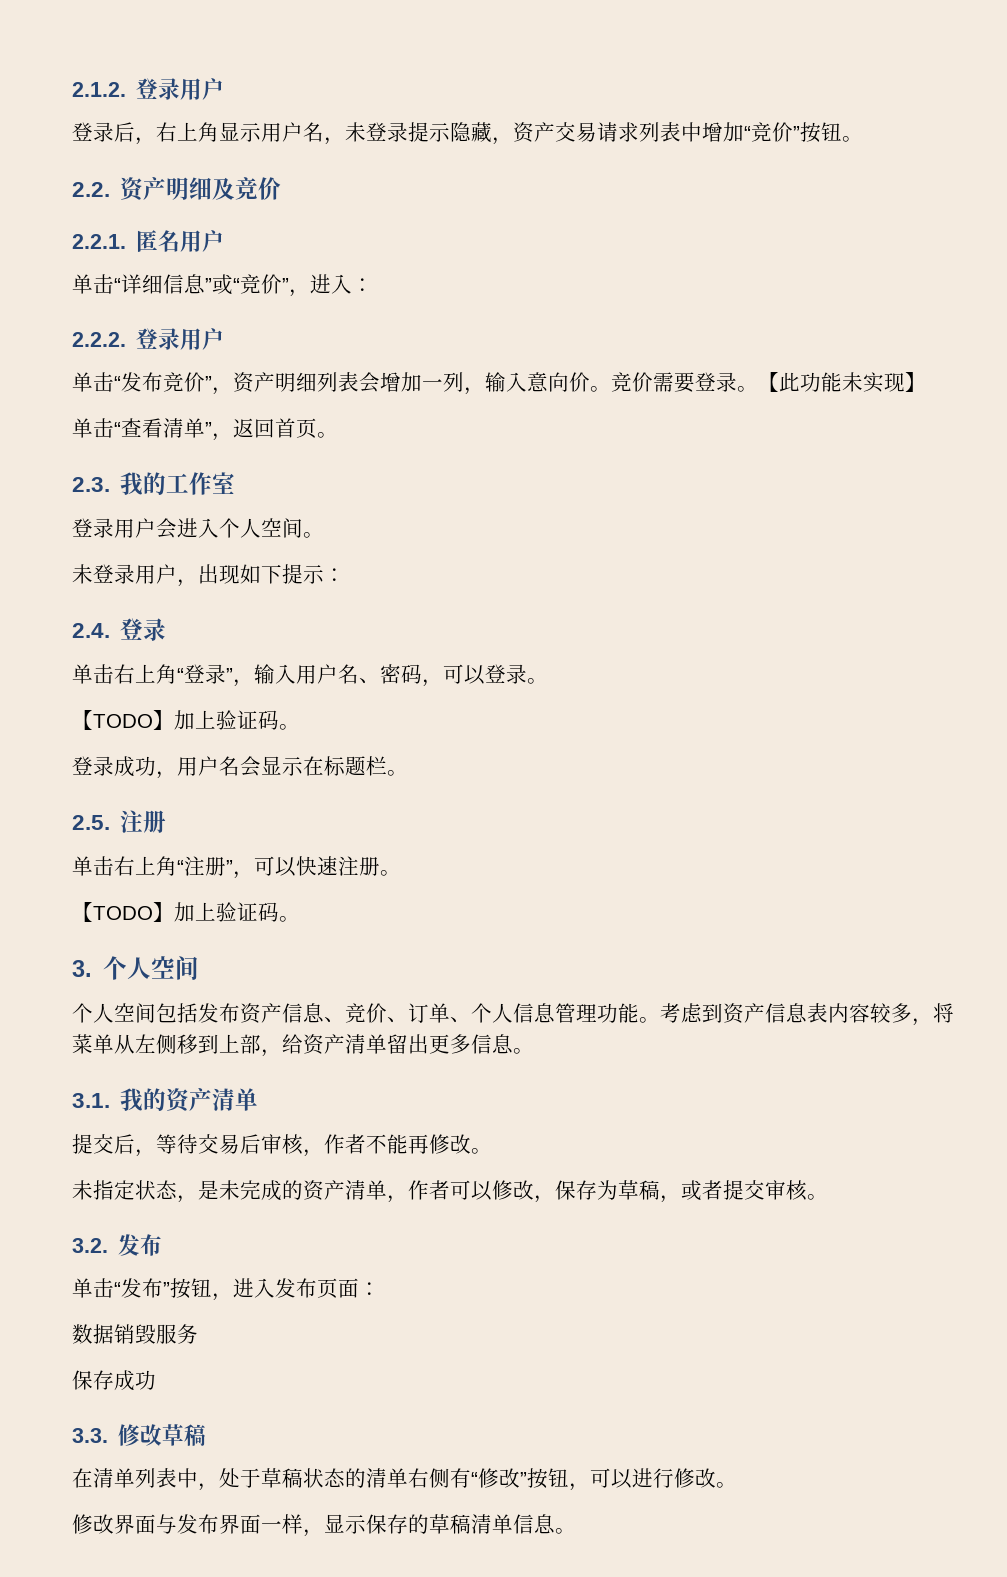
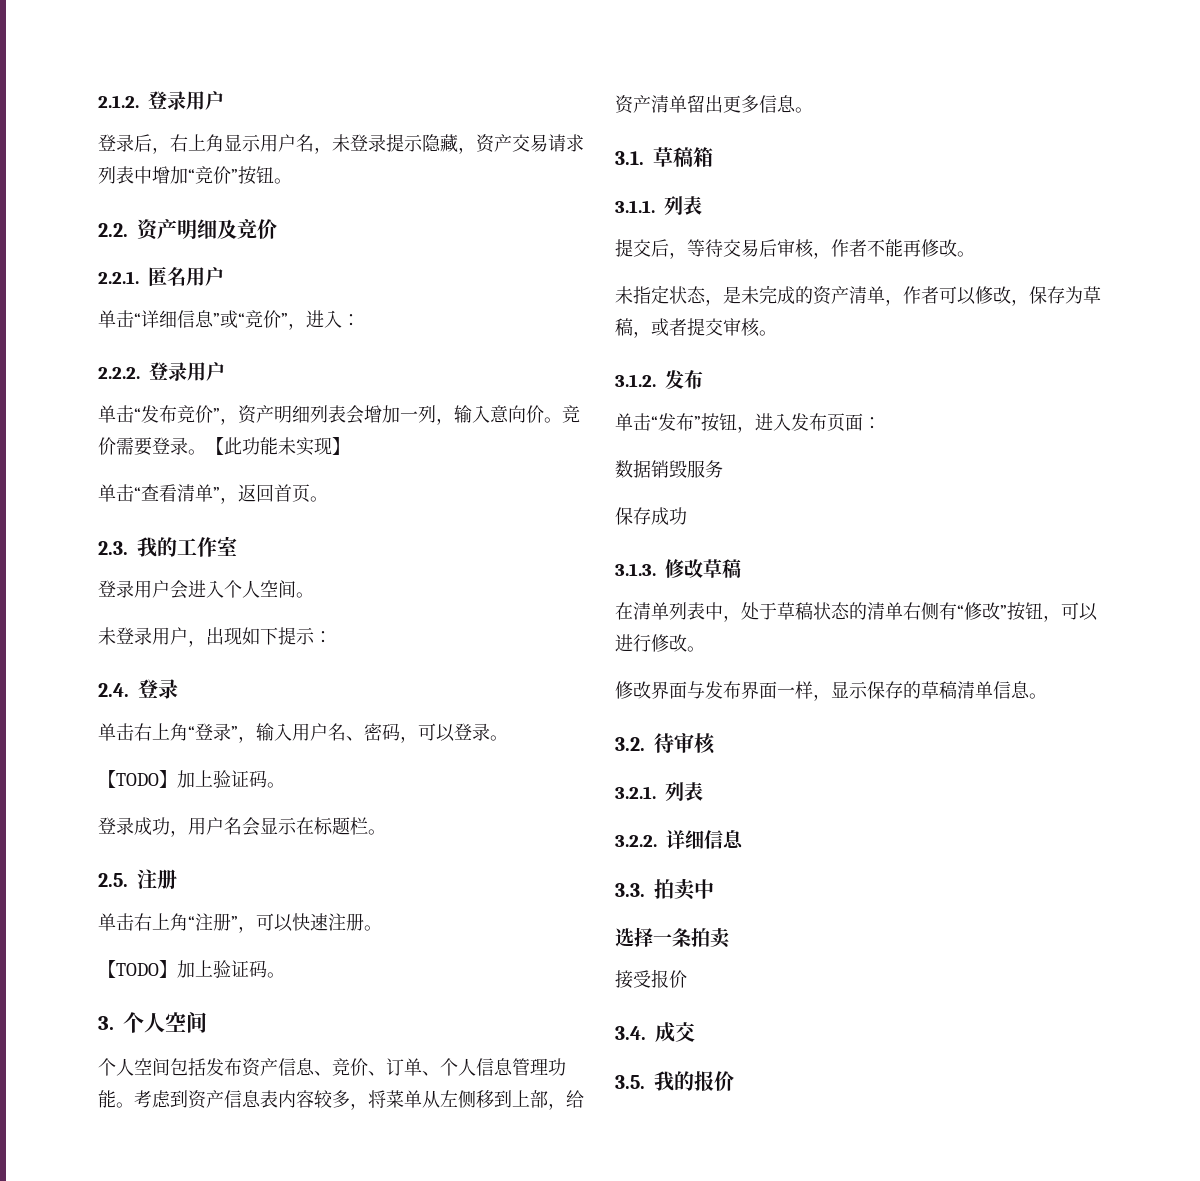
- 3.1.我的资产清单
+ 3.1.草稿箱
+ 3.1.1.列表
- 3.2.发布
+ 3.1.2.发布
- 3.3.修改草稿
+ 3.1.3.修改草稿
+ 3.2.待审核
+ 3.2.1.列表
+ 3.2.2.详细信息
+ 3.3.拍卖中
+ 选择一条拍卖
+ 接受报价
+ 3.4.成交
+ 3.5.我的报价

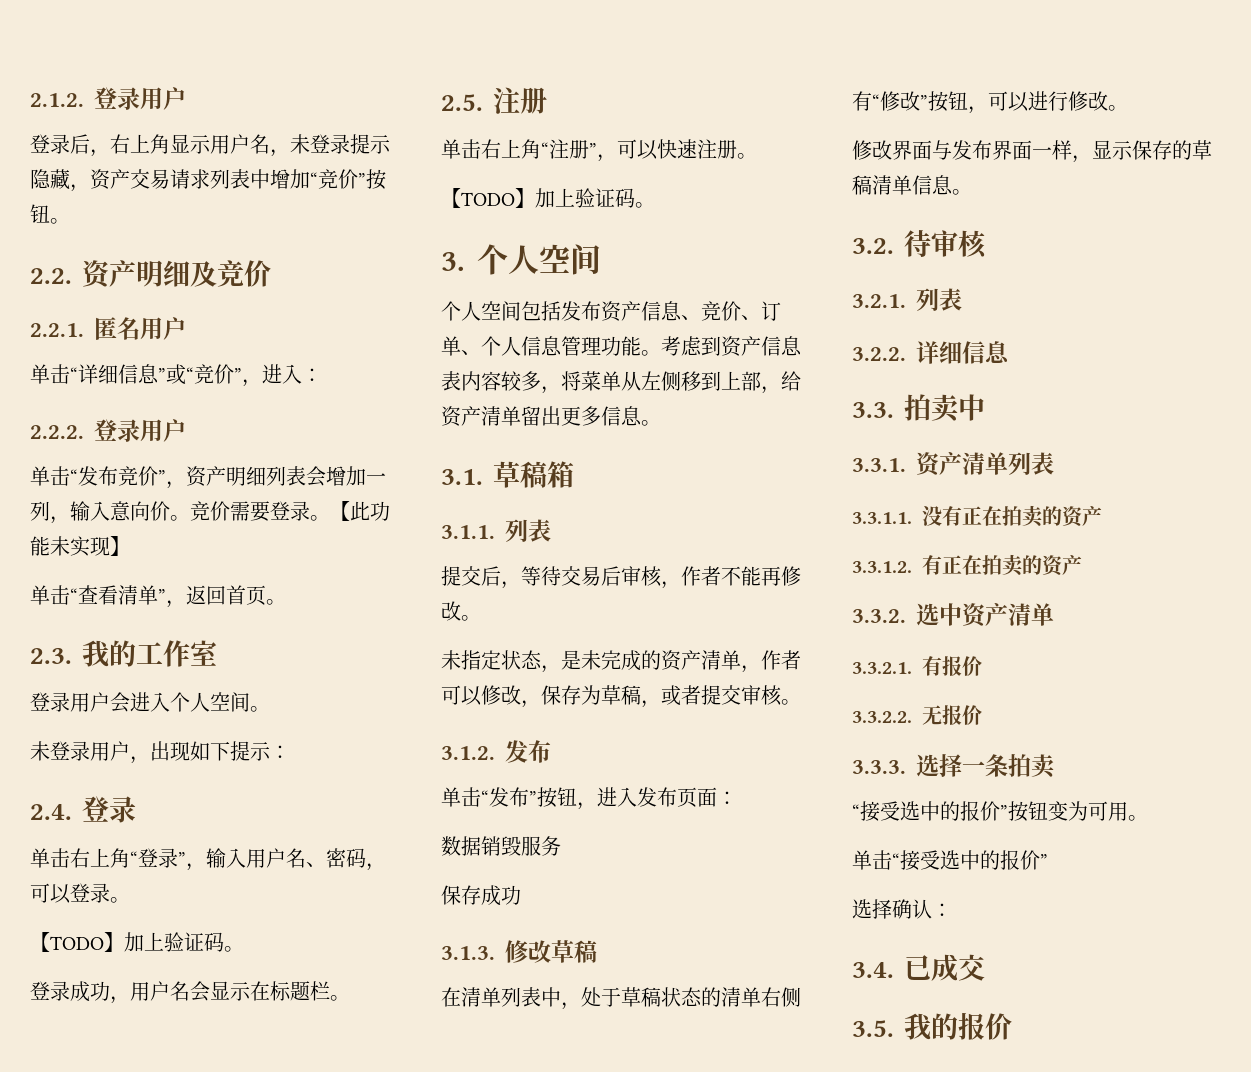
- 选择一条拍卖
- 接受报价
+ 3.3.1.资产清单列表
+ 3.3.1.1.没有正在拍卖的资产
+ 3.3.1.2.有正在拍卖的资产
+ 3.3.2.选中资产清单
+ 3.3.2.1.有报价
+ 3.3.2.2.无报价
+ 3.3.3.选择一条拍卖
+ “接受选中的报价”按钮变为可用。
+ 单击“接受选中的报价”
+ 选择确认：
- 3.4.成交
+ 3.4.已成交

